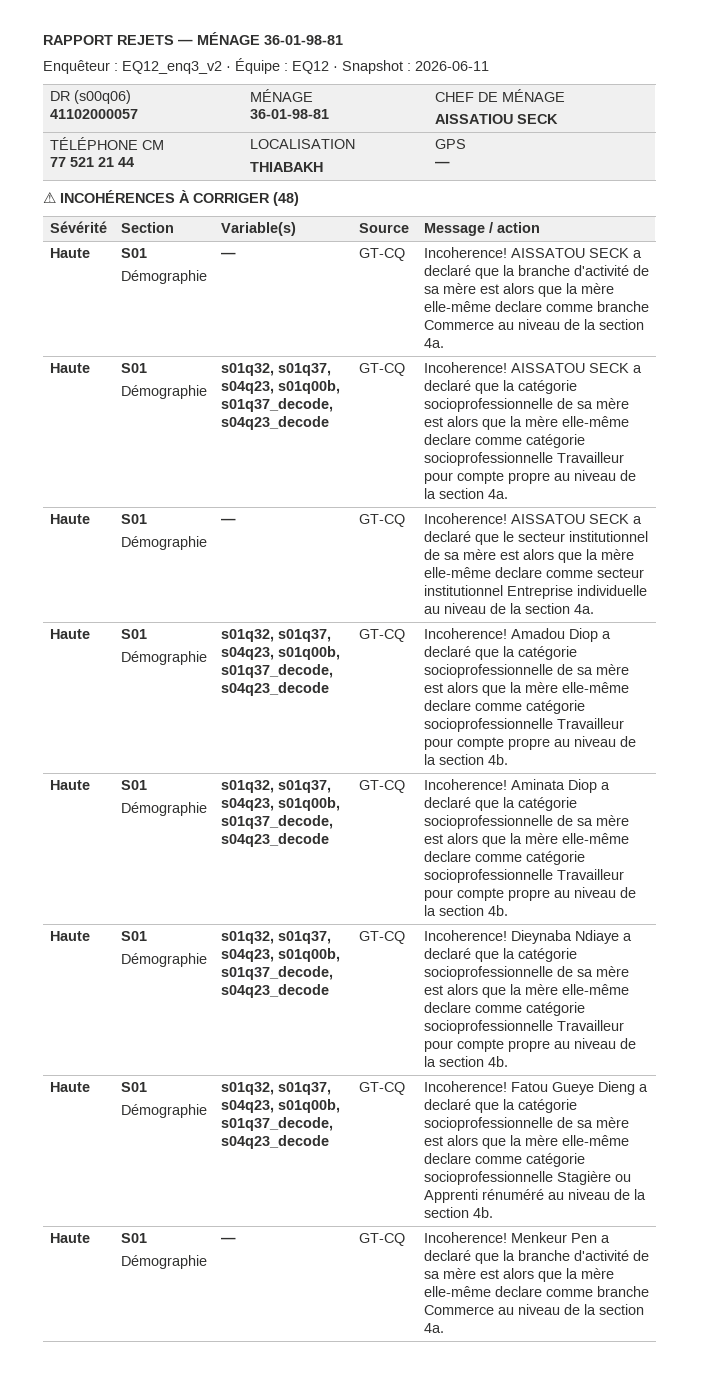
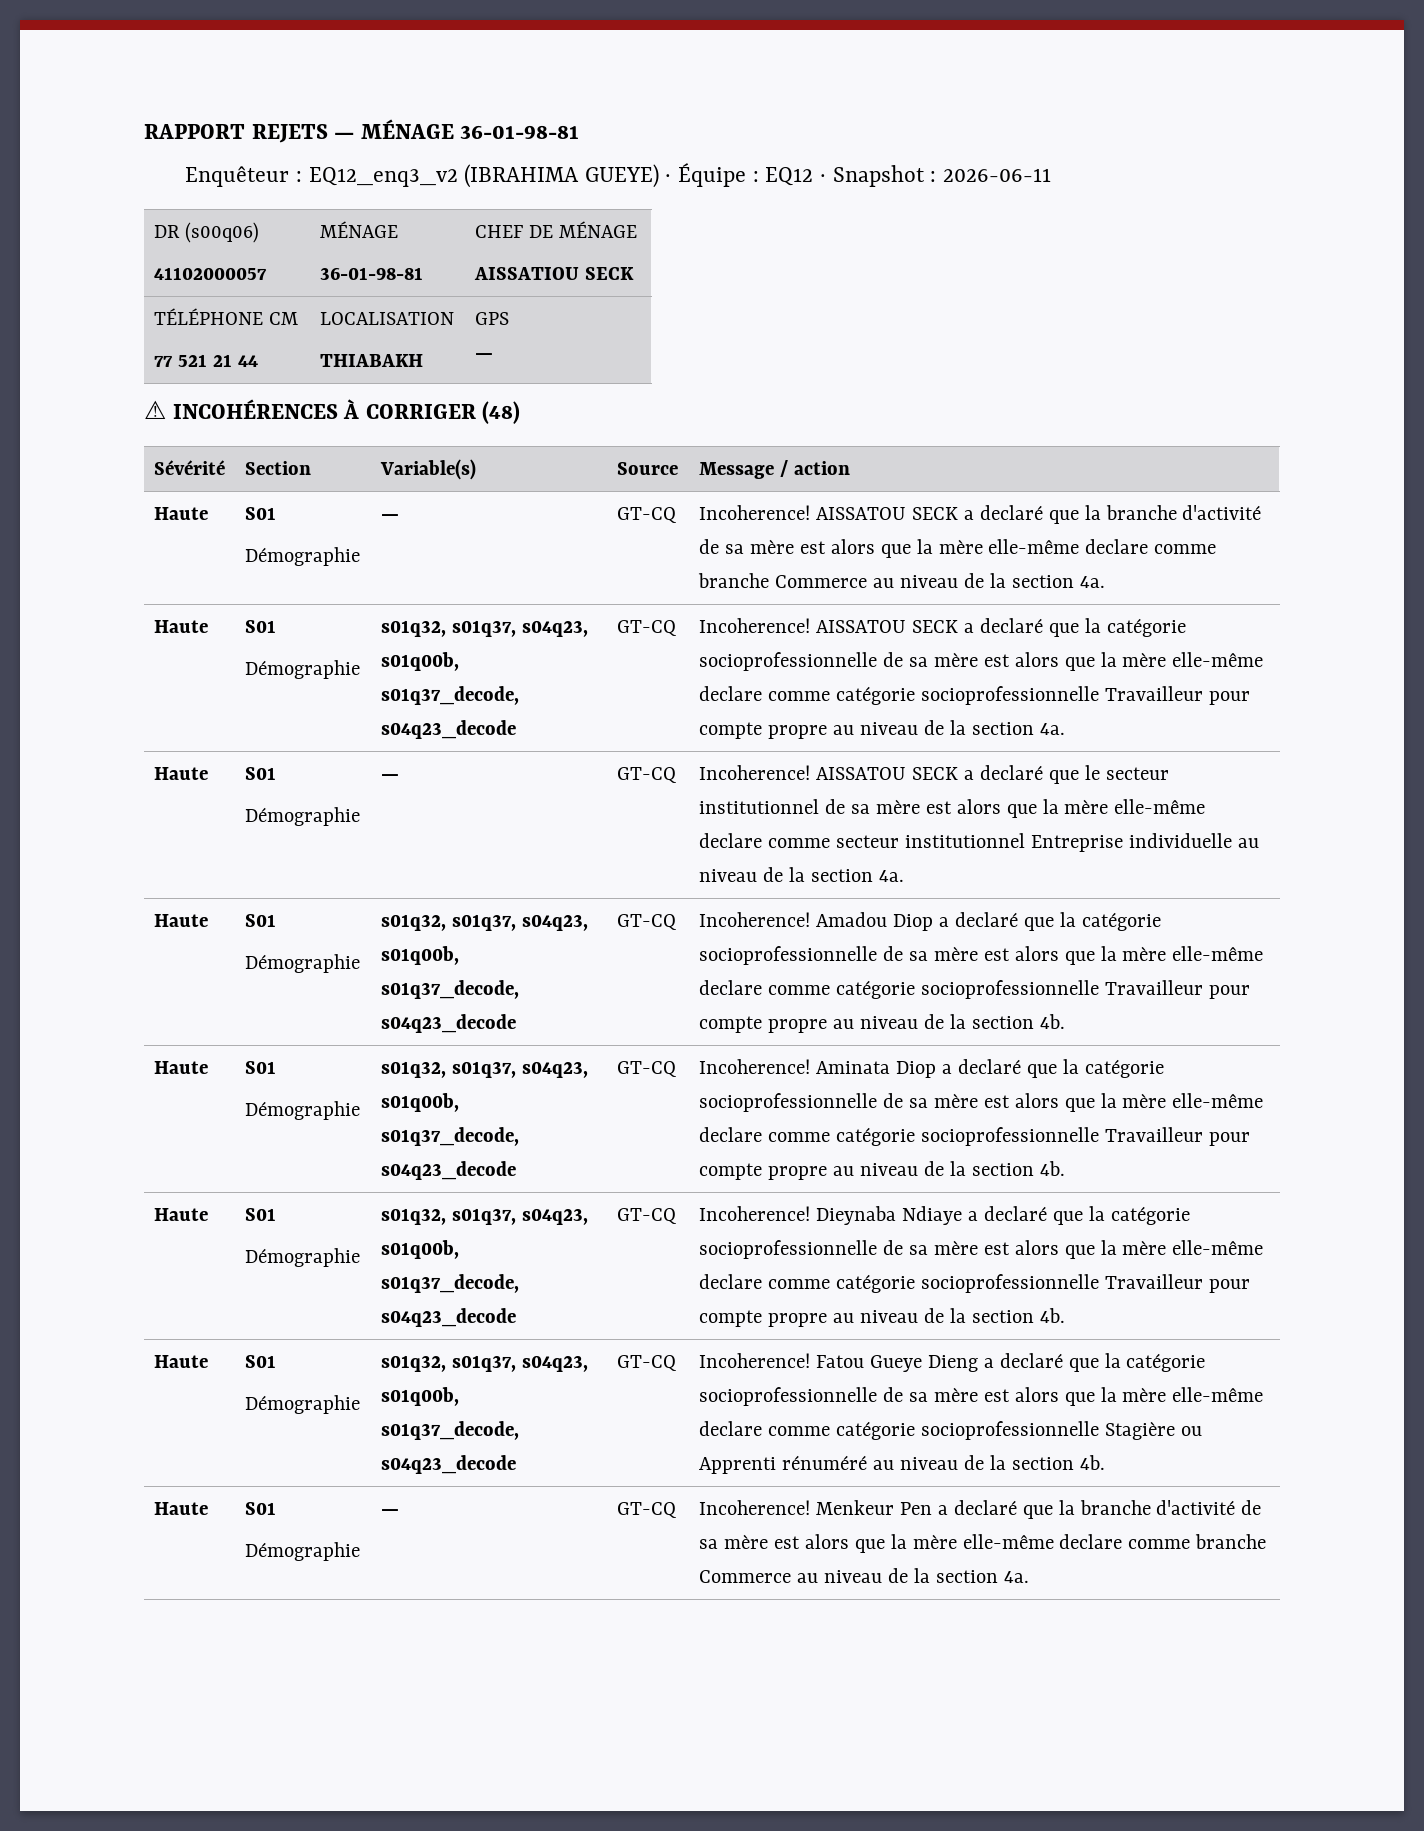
- Enquêteur : EQ12_enq3_v2 · Équipe : EQ12 · Snapshot : 2026-06-11
+ Enquêteur : EQ12_enq3_v2 (IBRAHIMA GUEYE) · Équipe : EQ12 · Snapshot : 2026-06-11

